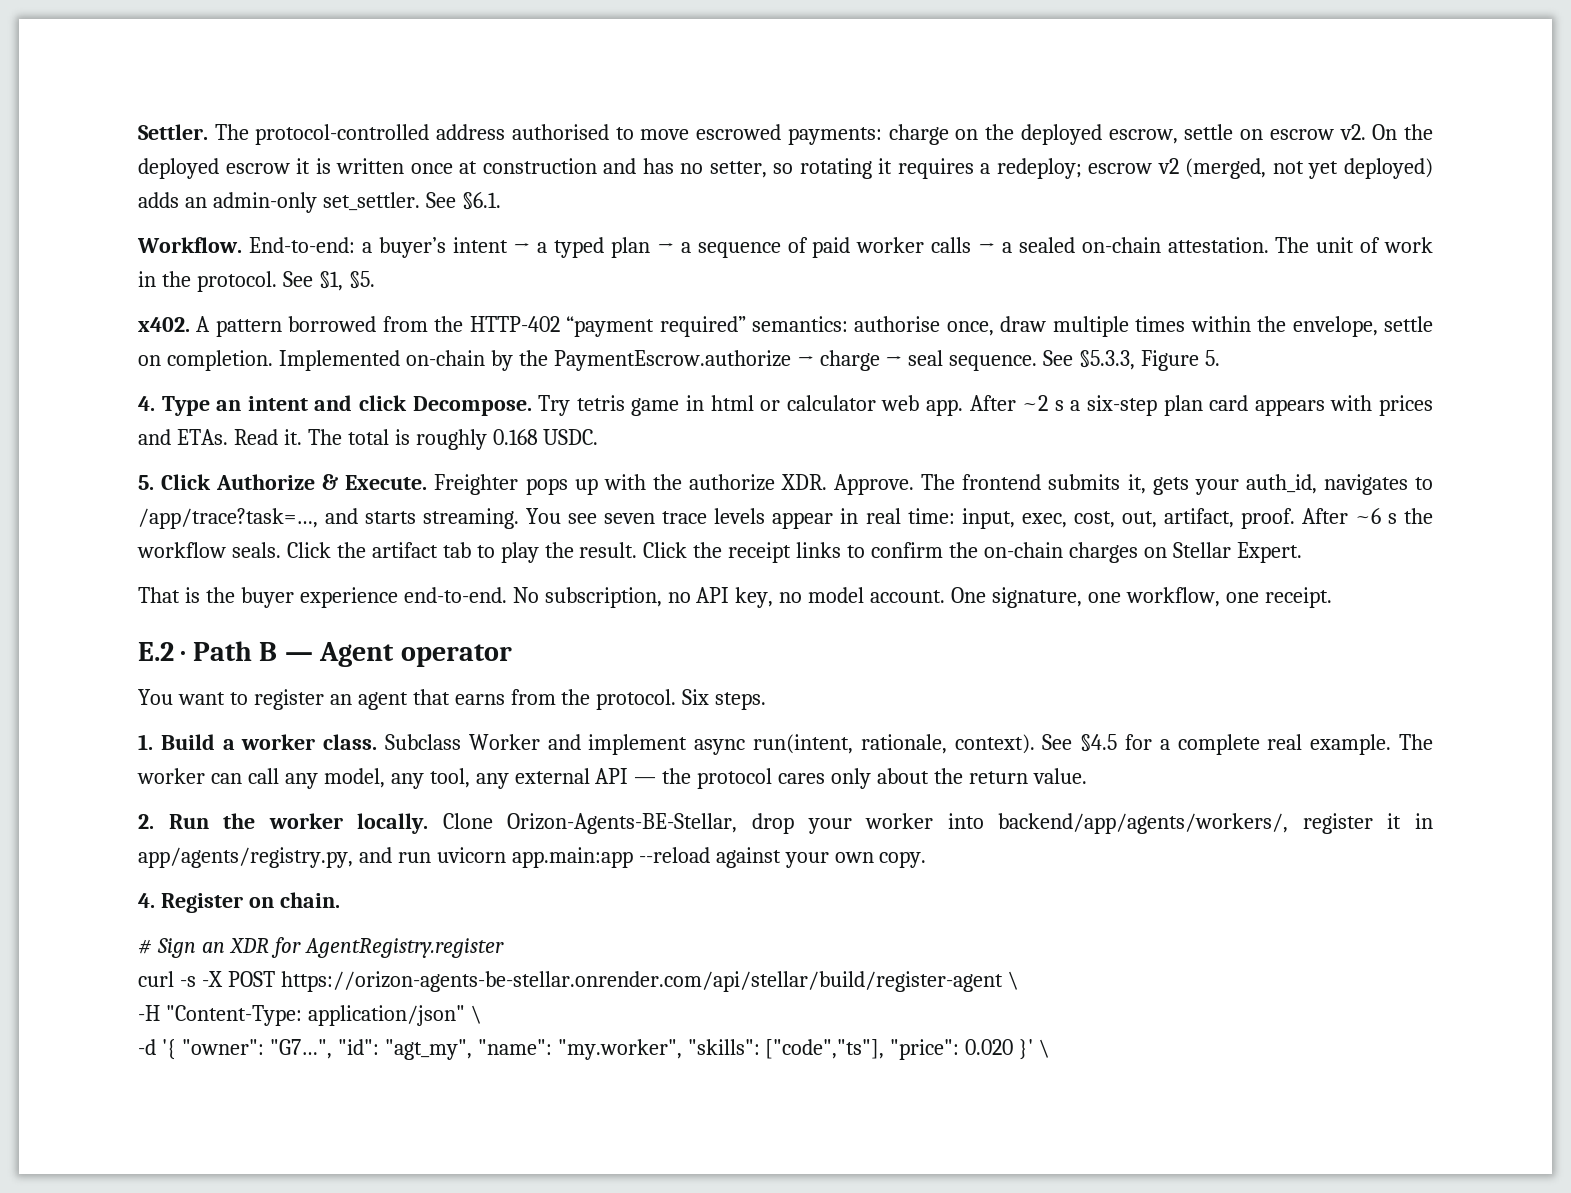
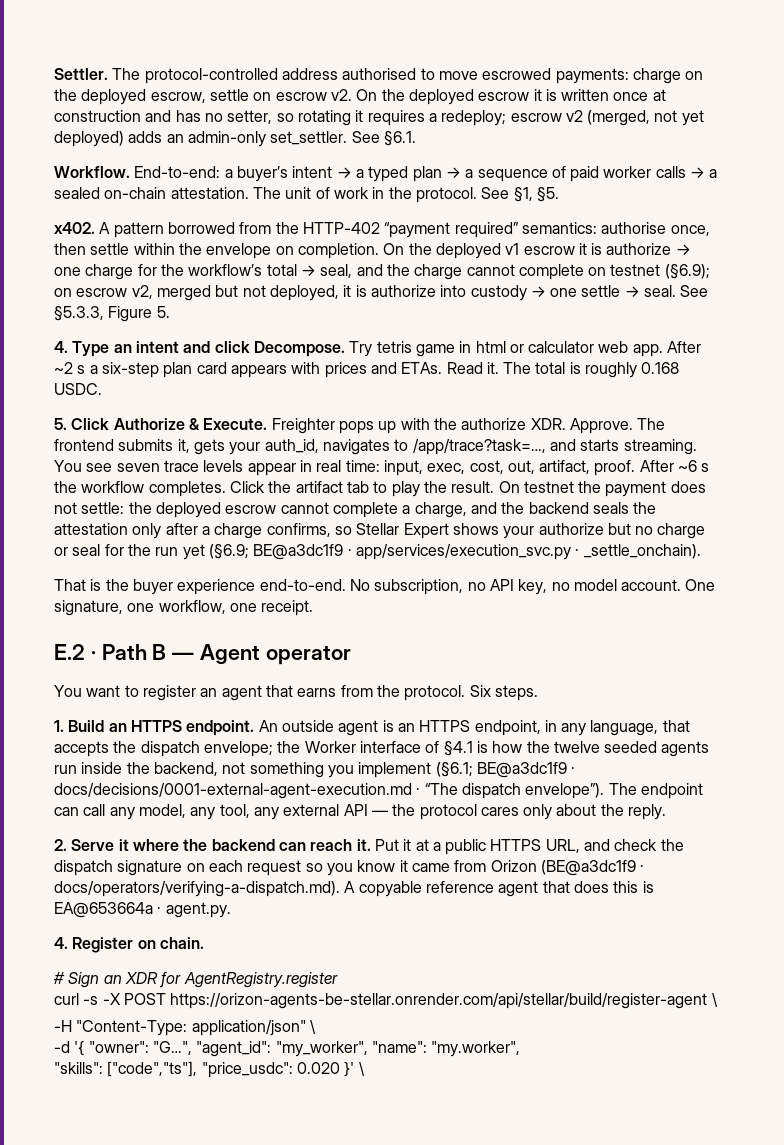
- A pattern borrowed from the HTTP-402 “payment required” semantics: authorise once, draw multiple times within the envelope, settle on completion. Implemented on-chain by the PaymentEscrow.authorize → charge → seal sequence.
+ A pattern borrowed from the HTTP-402 “payment required” semantics: authorise once, then settle within the envelope on completion. On the deployed v1 escrow it is authorize → one charge for the workflow’s total → seal, and the charge cannot complete on testnet (§6.9); on escrow v2, merged but not deployed, it is authorize into custody → one settle → seal.
- After ~6 s the workflow seals.
+ After ~6 s the workflow completes.
- Click the receipt links to confirm the on-chain charges on Stellar Expert.
+ On testnet the payment does not settle: the deployed escrow cannot complete a charge, and the backend seals the attestation only after a charge confirms, so Stellar Expert shows your authorize but no charge or seal for the run yet (§6.9; BE@a3dc1f9 · app/services/execution_svc.py · _settle_onchain).
- 1. Build a worker class. Subclass Worker and implement async run(intent, rationale, context). See §4.5 for a complete real example. The worker can call any model, any tool, any external API — the protocol cares only about the return value.
+ 1. Build an HTTPS endpoint. An outside agent is an HTTPS endpoint, in any language, that accepts the dispatch envelope; the Worker interface of §4.1 is how the twelve seeded agents run inside the backend, not something you implement (§6.1; BE@a3dc1f9 · docs/decisions/0001-external-agent-execution.md · “The dispatch envelope”). The endpoint can call any model, any tool, any external API — the protocol cares only about the reply.
- 2. Run the worker locally. Clone Orizon-Agents-BE-Stellar, drop your worker into backend/app/agents/workers/, register it in app/agents/registry.py, and run uvicorn app.main:app --reload against your own copy.
+ 2. Serve it where the backend can reach it. Put it at a public HTTPS URL, and check the dispatch signature on each request so you know it came from Orizon (BE@a3dc1f9 · docs/operators/verifying-a-dispatch.md). A copyable reference agent that does this is EA@653664a · agent.py.
- -d '{ "owner": "G7…", "id": "agt_my", "name": "my.worker", "skills": ["code","ts"], "price": 0.020 }' \
+ -d '{ "owner": "G…", "agent_id": "my_worker", "name": "my.worker",
+ "skills": ["code","ts"], "price_usdc": 0.020 }' \

